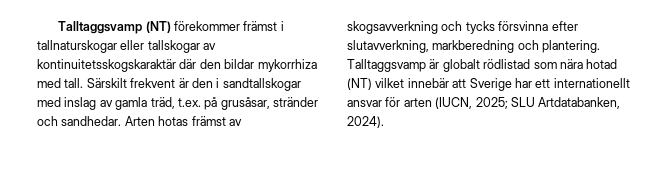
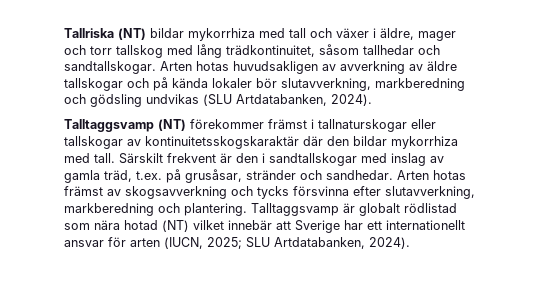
+ Tallriska (NT) bildar mykorrhiza med tall och växer i äldre, mager och torr tallskog med lång trädkontinuitet, såsom tallhedar och sandtallskogar. Arten hotas huvudsakligen av avverkning av äldre tallskogar och på kända lokaler bör slutavverkning, markberedning och gödsling undvikas (SLU Artdatabanken, 2024).

